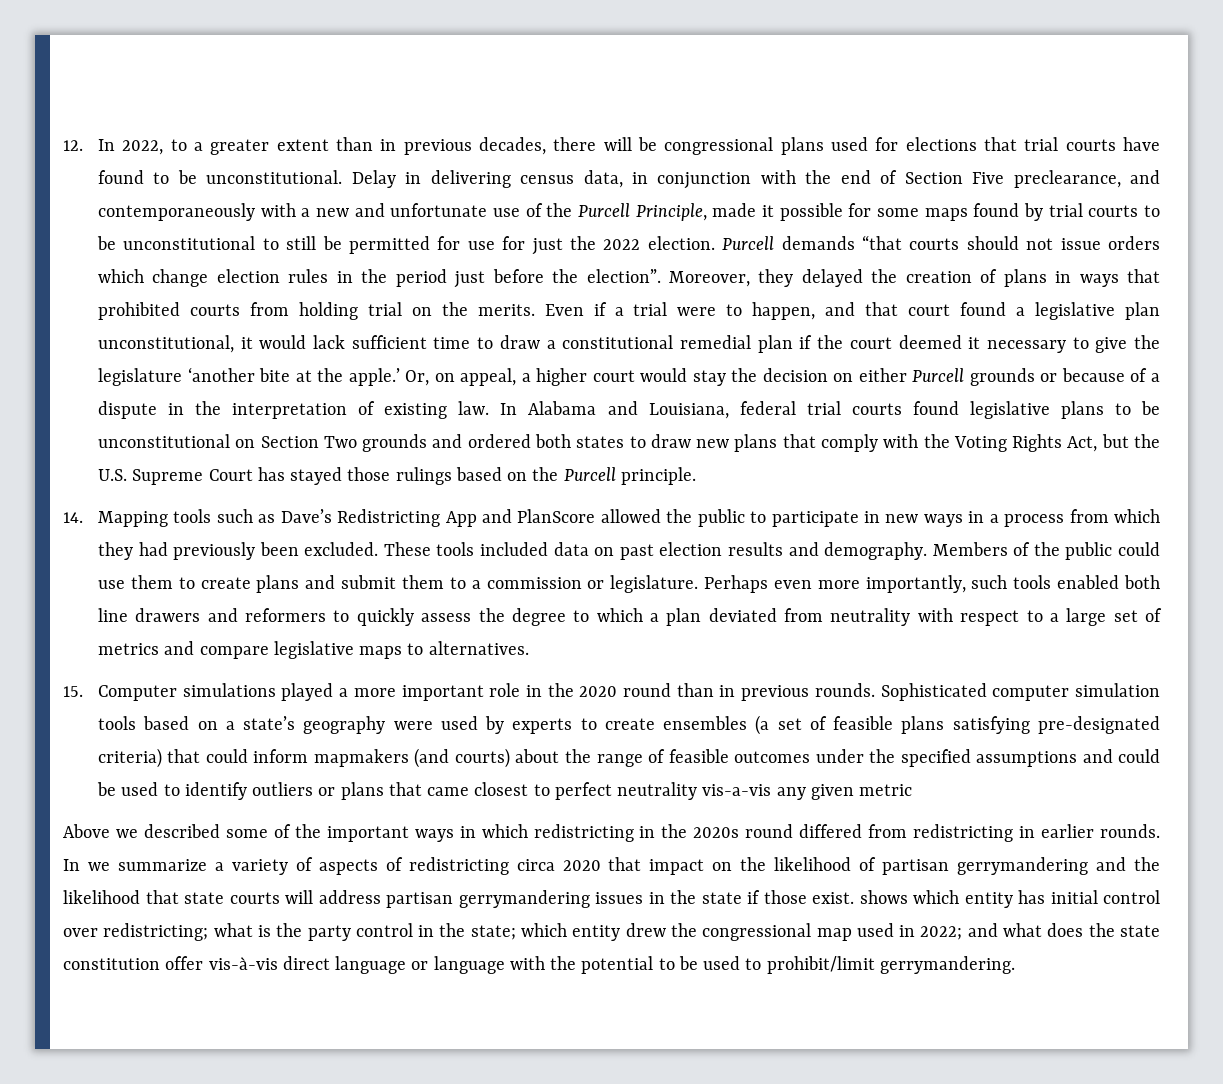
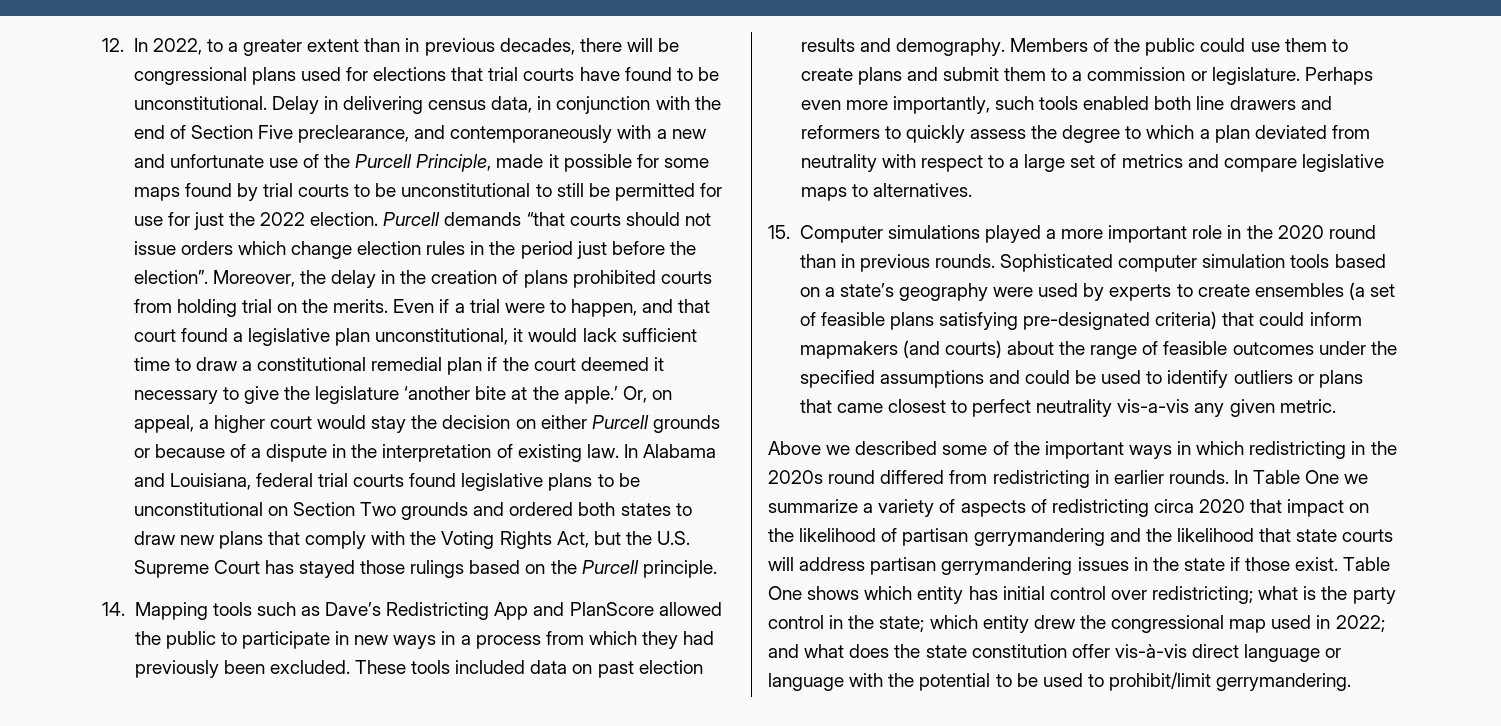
- Moreover, they delayed the creation of plans in ways that prohibited courts from holding trial on the merits.
+ Moreover, the delay in the creation of plans prohibited courts from holding trial on the merits.
- Sophisticated computer simulation tools based on a state’s geography were used by experts to create ensembles (a set of feasible plans satisfying pre-designated criteria) that could inform mapmakers (and courts) about the range of feasible outcomes under the specified assumptions and could be used to identify outliers or plans that came closest to perfect neutrality vis-a-vis any given metric
+ Sophisticated computer simulation tools based on a state’s geography were used by experts to create ensembles (a set of feasible plans satisfying pre-designated criteria) that could inform mapmakers (and courts) about the range of feasible outcomes under the specified assumptions and could be used to identify outliers or plans that came closest to perfect neutrality vis-a-vis any given metric.
- In we summarize a variety of aspects of redistricting circa 2020 that impact on the likelihood of partisan gerrymandering and the likelihood that state courts will address partisan gerrymandering issues in the state if those exist. shows which entity has initial control over redistricting;
+ In Table One we summarize a variety of aspects of redistricting circa 2020 that impact on the likelihood of partisan gerrymandering and the likelihood that state courts will address partisan gerrymandering issues in the state if those exist. Table One shows which entity has initial control over redistricting;

